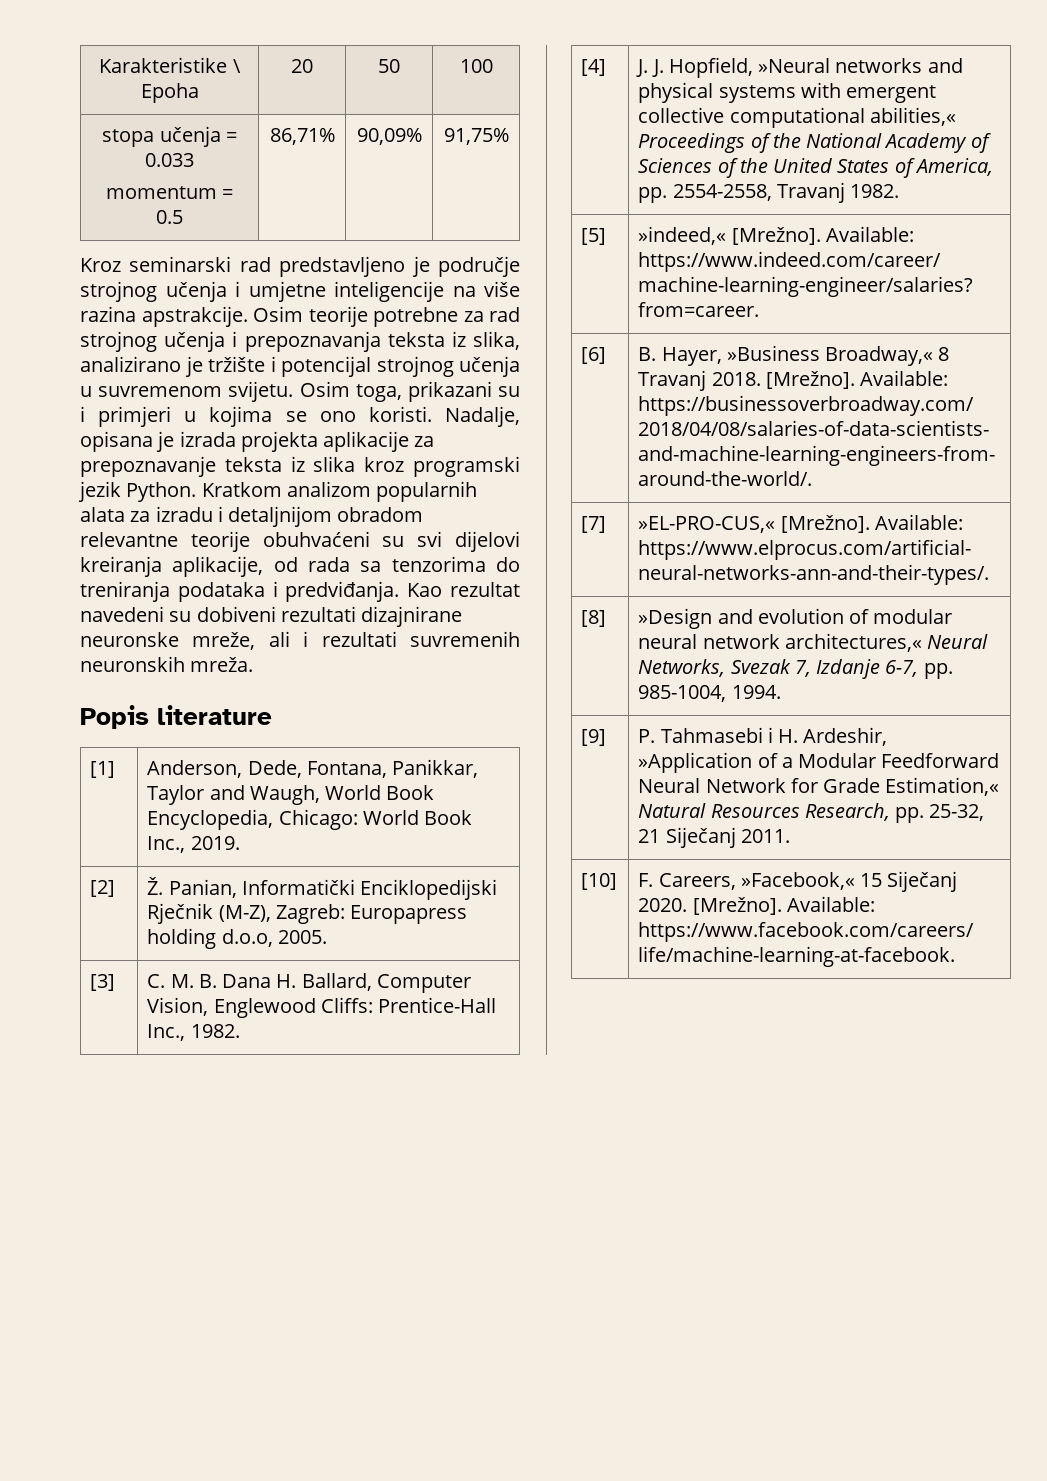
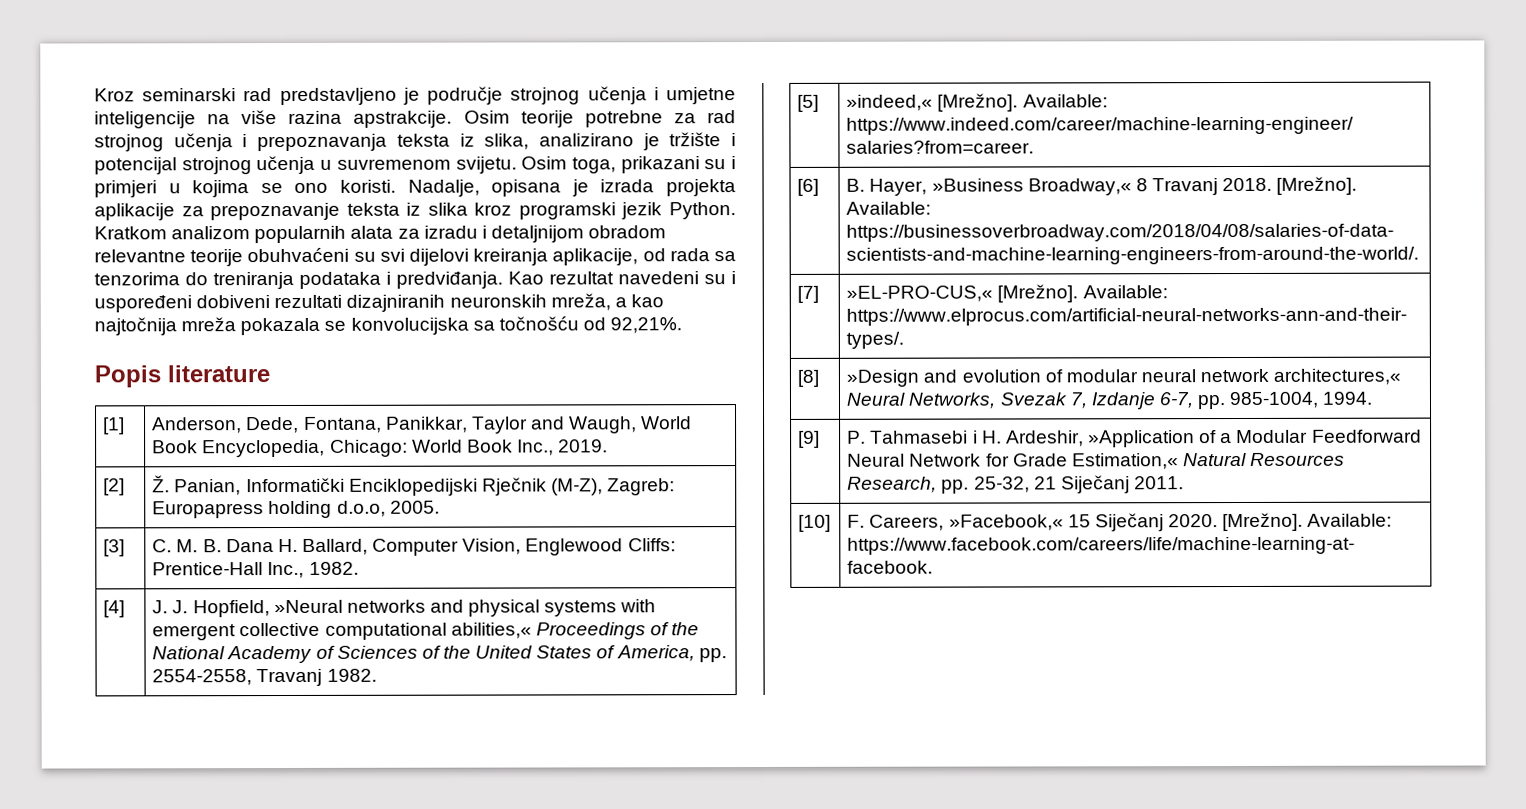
- Karakteristike \ Epoha | 20 | 50 | 100
- stopa učenja = 0.033
- momentum = 0.5 | 86,71% | 90,09% | 91,75%
- Kao rezultat navedeni su dobiveni rezultati dizajnirane neuronske mreže, ali i rezultati suvremenih neuronskih mreža.
+ Kao rezultat navedeni su i uspoređeni dobiveni rezultati dizajniranih neuronskih mreža, a kao najtočnija mreža pokazala se konvolucijska sa točnošću od 92,21%.

